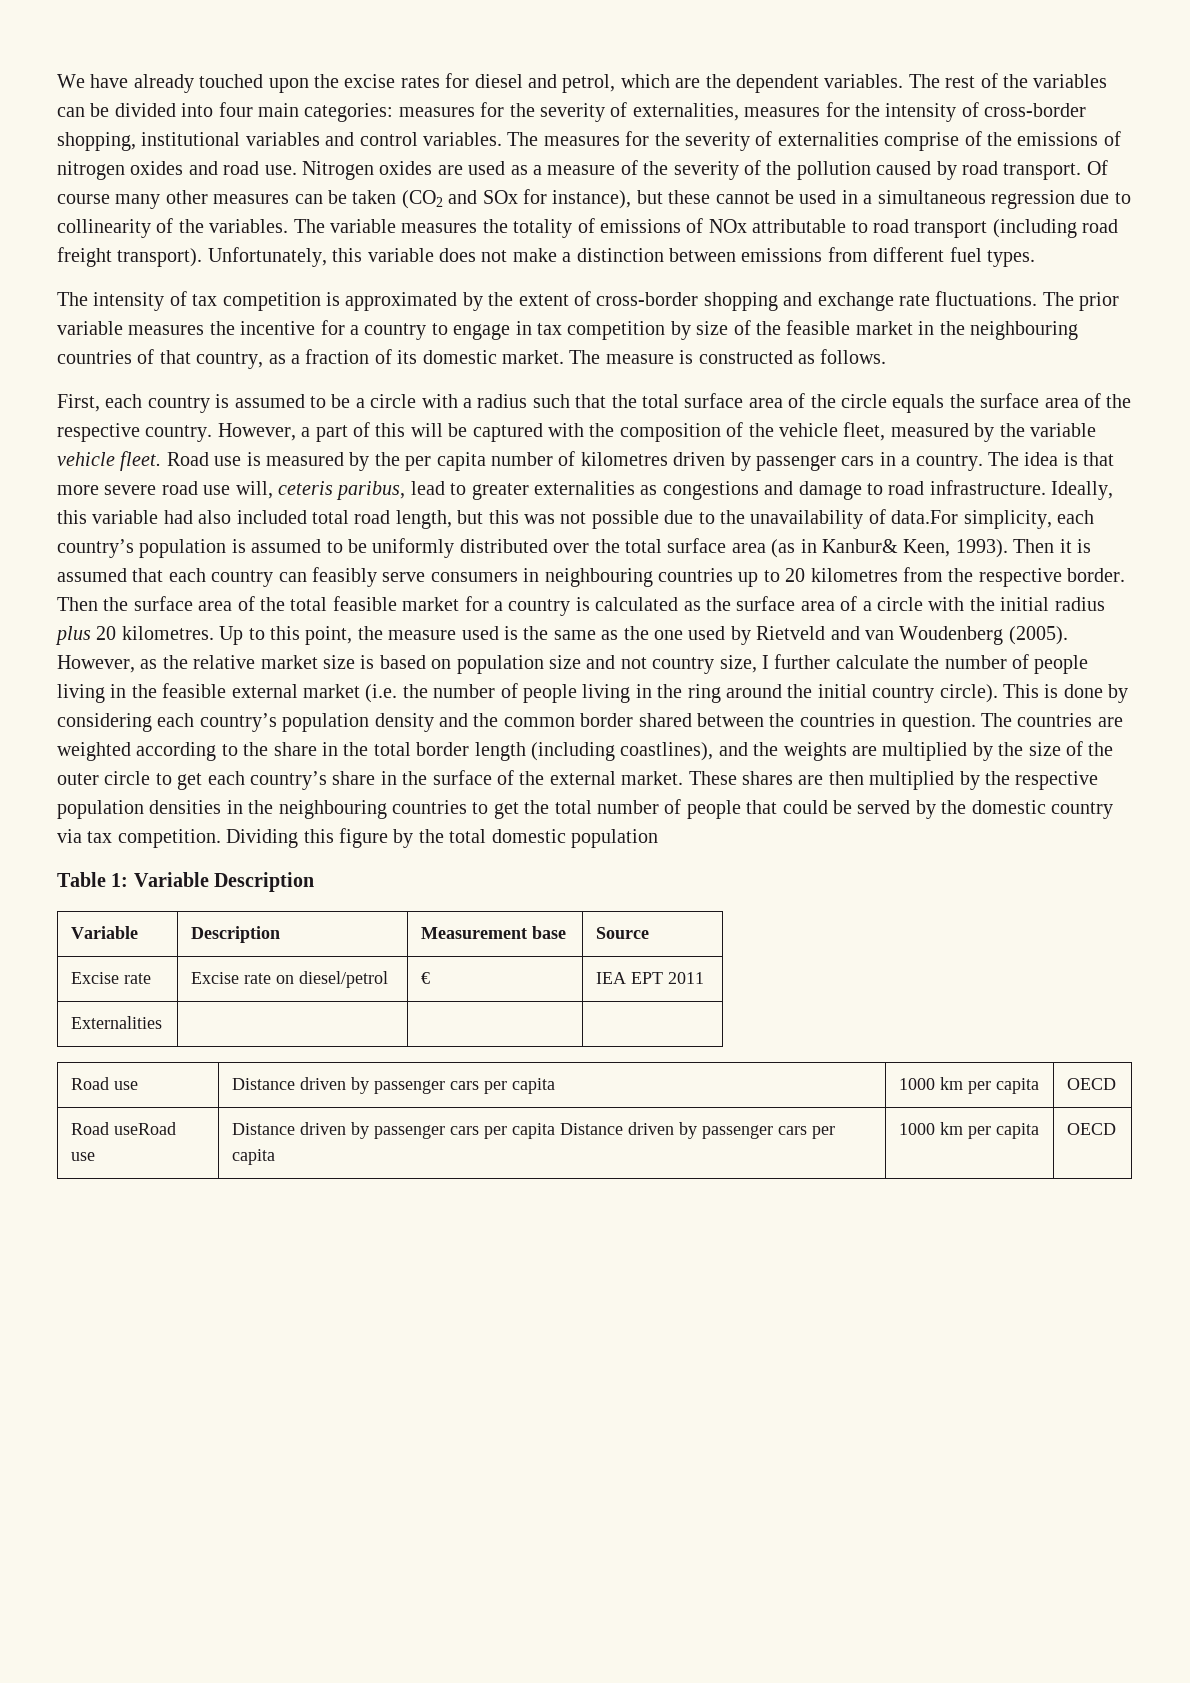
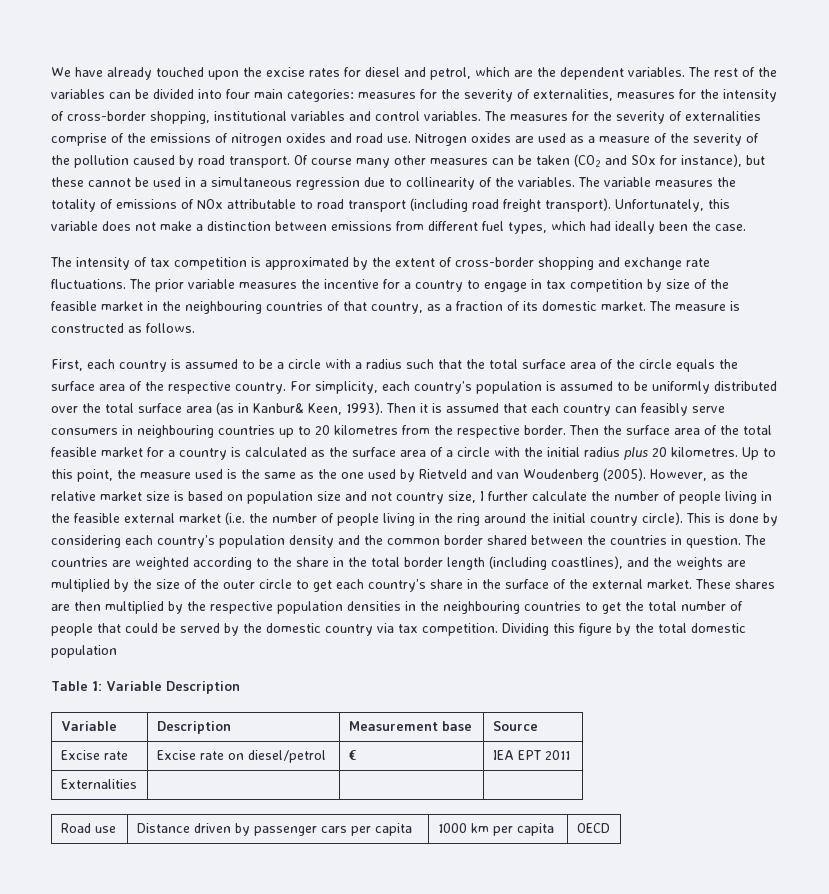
- Unfortunately, this variable does not make a distinction between emissions from different fuel types.
+ Unfortunately, this variable does not make a distinction between emissions from different fuel types, which had ideally been the case.
- However, a part of this will be captured with the composition of the vehicle fleet, measured by the variable vehicle fleet. Road use is measured by the per capita number of kilometres driven by passenger cars in a country. The idea is that more severe road use will, ceteris paribus, lead to greater externalities as congestions and damage to road infrastructure. Ideally, this variable had also included total road length, but this was not possible due to the unavailability of data.For simplicity, each country’s population is assumed to be uniformly distributed over the total surface area (as in Kanbur& Keen, 1993).
+ For simplicity, each country’s population is assumed to be uniformly distributed over the total surface area (as in Kanbur& Keen, 1993).
- Road useRoad use | Distance driven by passenger cars per capita Distance driven by passenger cars per capita | 1000 km per capita | OECD

